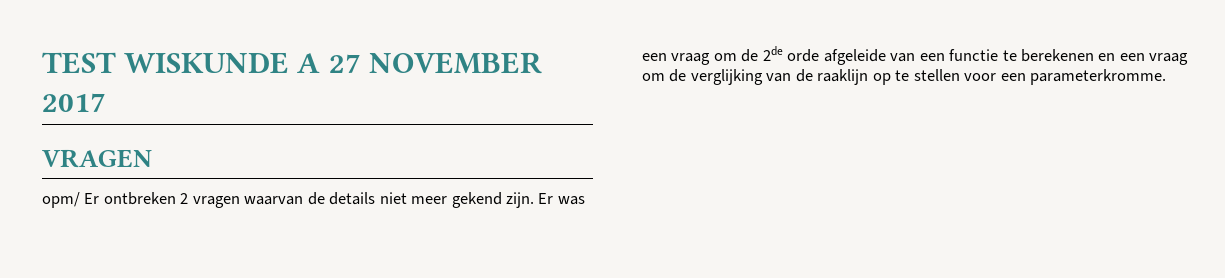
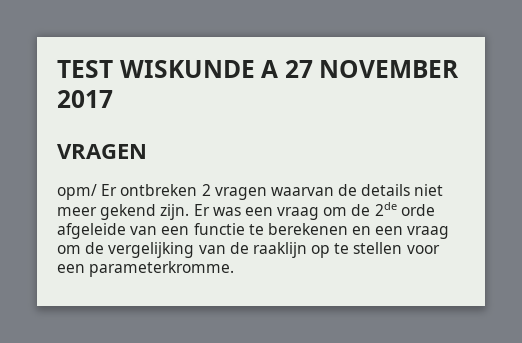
- Er was een vraag om de 2de orde afgeleide van een functie te berekenen en een vraag om de verglijking van de raaklijn op te stellen voor een parameterkromme.
+ Er was een vraag om de 2de orde afgeleide van een functie te berekenen en een vraag om de vergelijking van de raaklijn op te stellen voor een parameterkromme.

